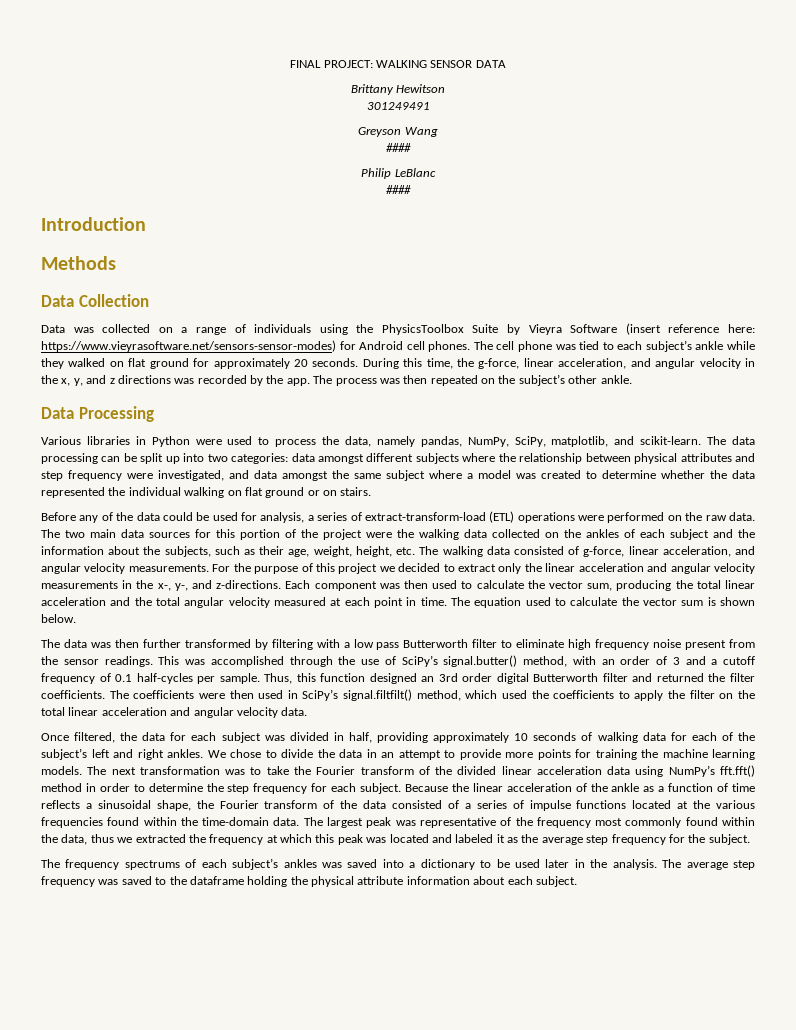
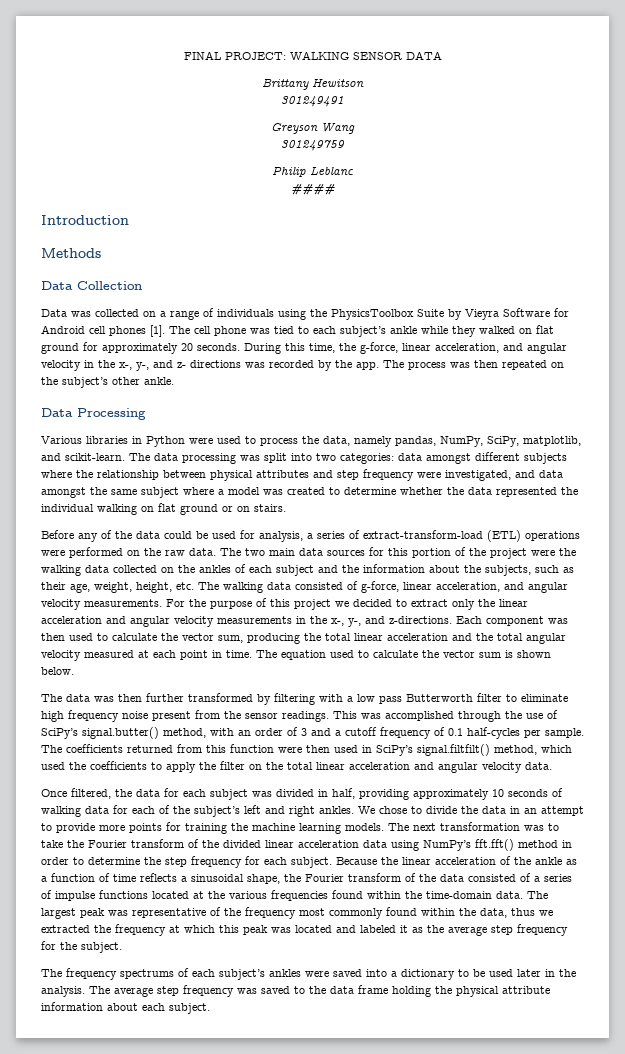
  Greyson Wang
- ####
+ 301249759
- Philip LeBlanc
+ Philip Leblanc
- Data was collected on a range of individuals using the PhysicsToolbox Suite by Vieyra Software (insert reference here: https://www.vieyrasoftware.net/sensors-sensor-modes) for Android cell phones.
+ Data was collected on a range of individuals using the PhysicsToolbox Suite by Vieyra Software for Android cell phones [1].
- During this time, the g-force, linear acceleration, and angular velocity in the x, y, and z directions was recorded by the app.
+ During this time, the g-force, linear acceleration, and angular velocity in the x-, y-, and z- directions was recorded by the app.
- The data processing can be split up into two categories: data amongst different subjects where the relationship between physical attributes and step frequency were investigated, and data amongst the same subject where a model was created to determine whether the data represented the individual walking on flat ground or on stairs.
+ The data processing was split into two categories: data amongst different subjects where the relationship between physical attributes and step frequency were investigated, and data amongst the same subject where a model was created to determine whether the data represented the individual walking on flat ground or on stairs.
- Thus, this function designed an 3rd order digital Butterworth filter and returned the filter coefficients. The coefficients were then used in SciPy’s signal.filtfilt() method, which used the coefficients to apply the filter on the total linear acceleration and angular velocity data.
+ The coefficients returned from this function were then used in SciPy’s signal.filtfilt() method, which used the coefficients to apply the filter on the total linear acceleration and angular velocity data.
- The frequency spectrums of each subject’s ankles was saved into a dictionary to be used later in the analysis.
+ The frequency spectrums of each subject’s ankles were saved into a dictionary to be used later in the analysis.
- The average step frequency was saved to the dataframe holding the physical attribute information about each subject.
+ The average step frequency was saved to the data frame holding the physical attribute information about each subject.

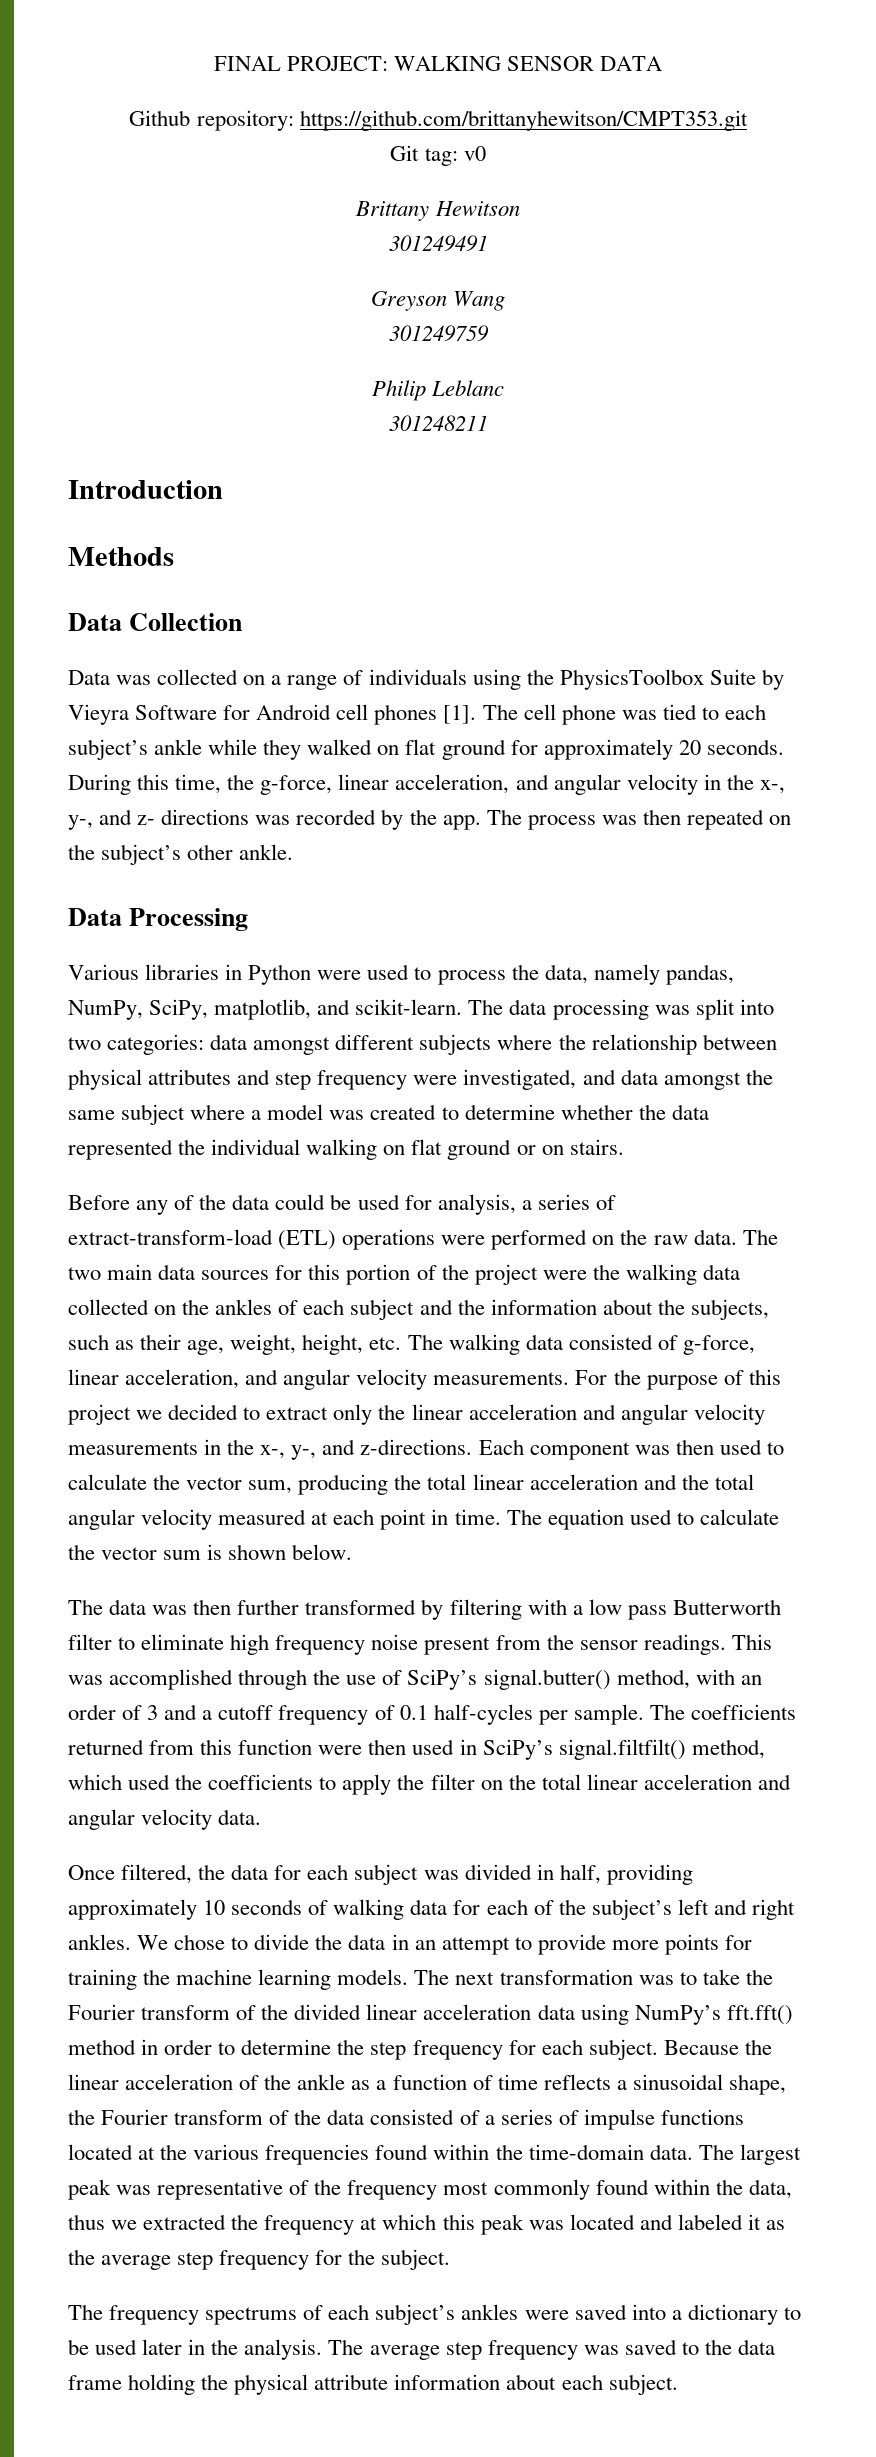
+ Github repository: https://github.com/brittanyhewitson/CMPT353.git
+ Git tag: v0
- ####
+ 301248211

